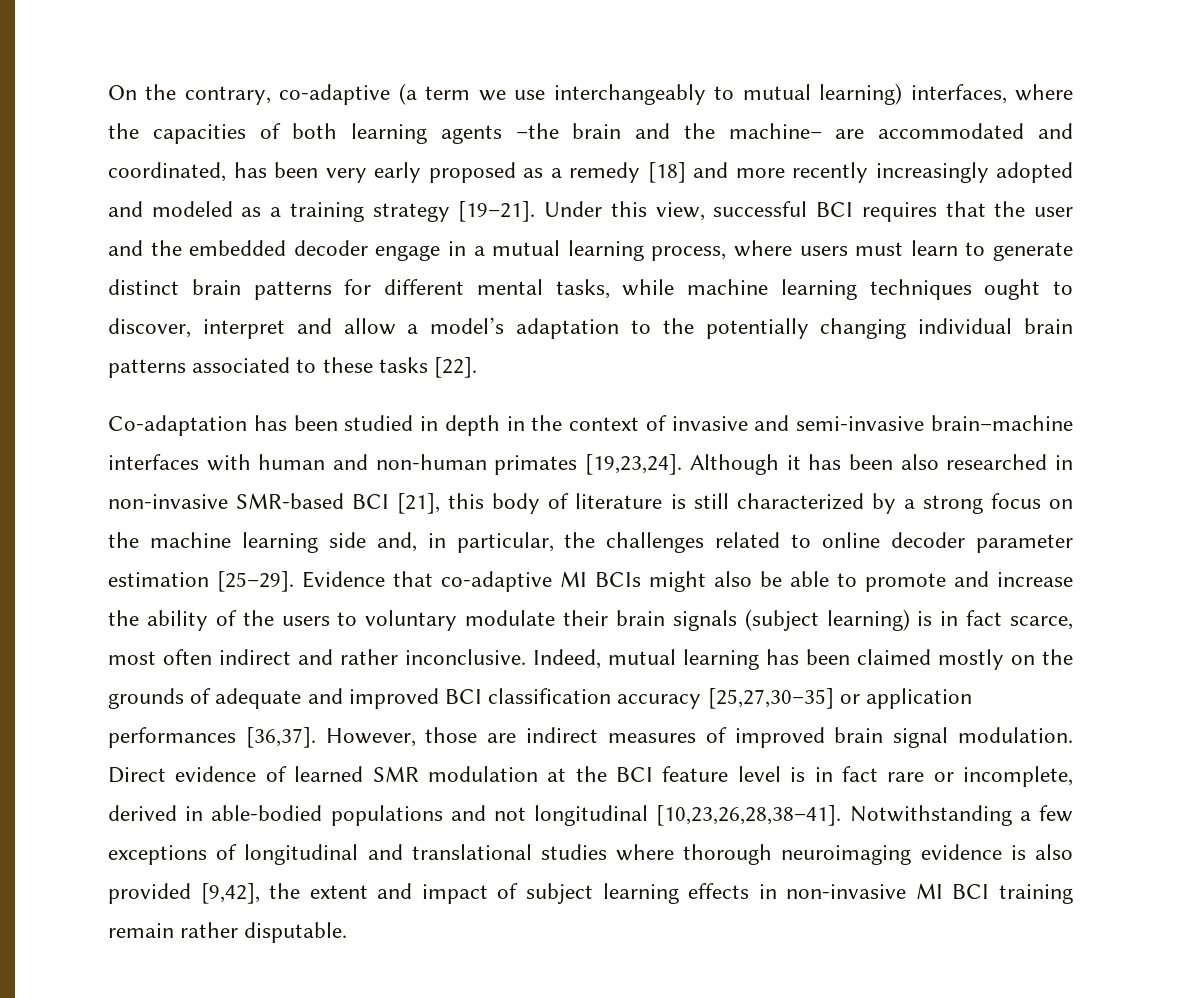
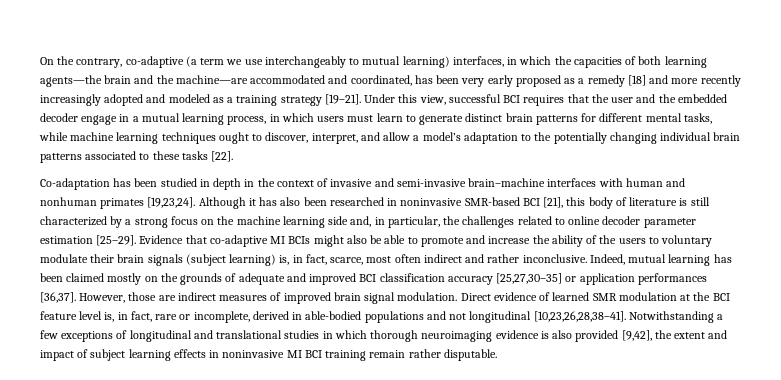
- On the contrary, co-adaptive (a term we use interchangeably to mutual learning) interfaces, where the capacities of both learning agents –the brain and the machine– are accommodated and coordinated, has been very early proposed as a remedy [18] and more recently increasingly adopted and modeled as a training strategy [19–21].
+ On the contrary, co-adaptive (a term we use interchangeably to mutual learning) interfaces, in which the capacities of both learning agents—the brain and the machine—are accommodated and coordinated, has been very early proposed as a remedy [18] and more recently increasingly adopted and modeled as a training strategy [19–21].
- Under this view, successful BCI requires that the user and the embedded decoder engage in a mutual learning process, where users must learn to generate distinct brain patterns for different mental tasks, while machine learning techniques ought to discover, interpret and allow a model’s adaptation to the potentially changing individual brain patterns associated to these tasks [22].
+ Under this view, successful BCI requires that the user and the embedded decoder engage in a mutual learning process, in which users must learn to generate distinct brain patterns for different mental tasks, while machine learning techniques ought to discover, interpret, and allow a model’s adaptation to the potentially changing individual brain patterns associated to these tasks [22].
- Co-adaptation has been studied in depth in the context of invasive and semi-invasive brain–machine interfaces with human and non-human primates [19,23,24].
+ Co-adaptation has been studied in depth in the context of invasive and semi-invasive brain–machine interfaces with human and nonhuman primates [19,23,24].
- Although it has been also researched in non-invasive SMR-based BCI [21], this body of literature is still characterized by a strong focus on the machine learning side and, in particular, the challenges related to online decoder parameter estimation [25–29].
+ Although it has also been researched in noninvasive SMR-based BCI [21], this body of literature is still characterized by a strong focus on the machine learning side and, in particular, the challenges related to online decoder parameter estimation [25–29].
- Evidence that co-adaptive MI BCIs might also be able to promote and increase the ability of the users to voluntary modulate their brain signals (subject learning) is in fact scarce, most often indirect and rather inconclusive.
+ Evidence that co-adaptive MI BCIs might also be able to promote and increase the ability of the users to voluntary modulate their brain signals (subject learning) is, in fact, scarce, most often indirect and rather inconclusive.
- Direct evidence of learned SMR modulation at the BCI feature level is in fact rare or incomplete, derived in able-bodied populations and not longitudinal [10,23,26,28,38–41].
+ Direct evidence of learned SMR modulation at the BCI feature level is, in fact, rare or incomplete, derived in able-bodied populations and not longitudinal [10,23,26,28,38–41].
- Notwithstanding a few exceptions of longitudinal and translational studies where thorough neuroimaging evidence is also provided [9,42], the extent and impact of subject learning effects in non-invasive MI BCI training remain rather disputable.
+ Notwithstanding a few exceptions of longitudinal and translational studies in which thorough neuroimaging evidence is also provided [9,42], the extent and impact of subject learning effects in noninvasive MI BCI training remain rather disputable.

